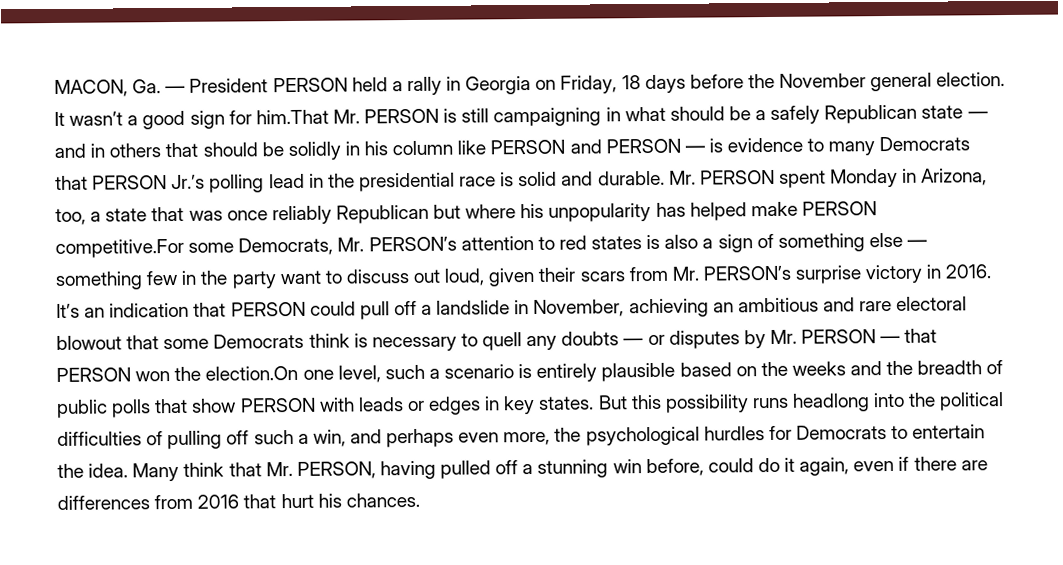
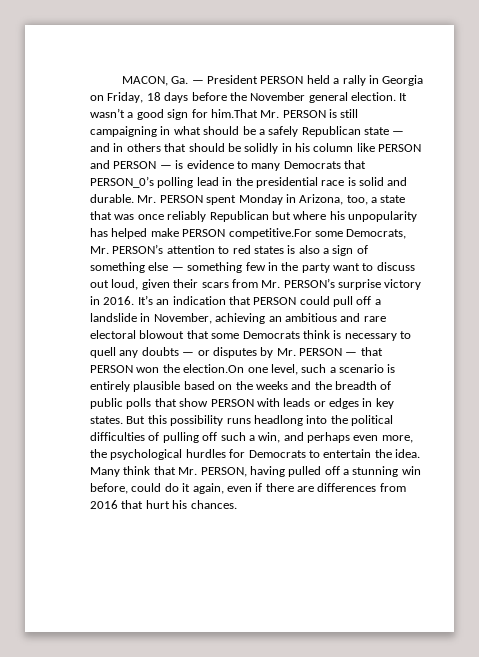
- It wasn’t a good sign for him.That Mr. PERSON is still campaigning in what should be a safely Republican state — and in others that should be solidly in his column like PERSON and PERSON — is evidence to many Democrats that PERSON Jr.’s polling lead in the presidential race is solid and durable.
+ It wasn’t a good sign for him.That Mr. PERSON is still campaigning in what should be a safely Republican state — and in others that should be solidly in his column like PERSON and PERSON — is evidence to many Democrats that PERSON_0’s polling lead in the presidential race is solid and durable.

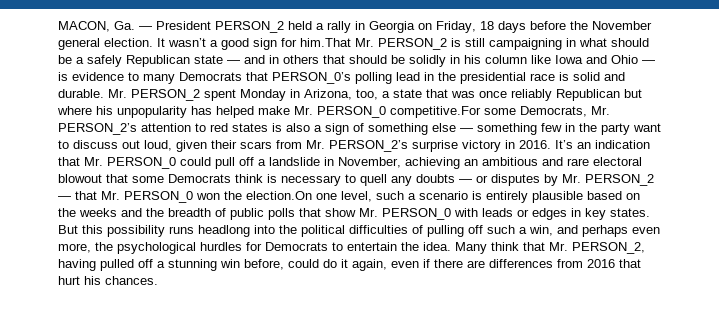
- MACON, Ga. — President PERSON held a rally in Georgia on Friday, 18 days before the November general election.
+ MACON, Ga. — President PERSON_2 held a rally in Georgia on Friday, 18 days before the November general election.
- It wasn’t a good sign for him.That Mr. PERSON is still campaigning in what should be a safely Republican state — and in others that should be solidly in his column like PERSON and PERSON — is evidence to many Democrats that PERSON_0’s polling lead in the presidential race is solid and durable.
+ It wasn’t a good sign for him.That Mr. PERSON_2 is still campaigning in what should be a safely Republican state — and in others that should be solidly in his column like Iowa and Ohio — is evidence to many Democrats that PERSON_0’s polling lead in the presidential race is solid and durable.
- Mr. PERSON spent Monday in Arizona, too, a state that was once reliably Republican but where his unpopularity has helped make PERSON competitive.For some Democrats, Mr. PERSON’s attention to red states is also a sign of something else — something few in the party want to discuss out loud, given their scars from Mr. PERSON’s surprise victory in 2016.
+ Mr. PERSON_2 spent Monday in Arizona, too, a state that was once reliably Republican but where his unpopularity has helped make Mr. PERSON_0 competitive.For some Democrats, Mr. PERSON_2’s attention to red states is also a sign of something else — something few in the party want to discuss out loud, given their scars from Mr. PERSON_2’s surprise victory in 2016.
- It’s an indication that PERSON could pull off a landslide in November, achieving an ambitious and rare electoral blowout that some Democrats think is necessary to quell any doubts — or disputes by Mr. PERSON — that PERSON won the election.On one level, such a scenario is entirely plausible based on the weeks and the breadth of public polls that show PERSON with leads or edges in key states.
+ It’s an indication that Mr. PERSON_0 could pull off a landslide in November, achieving an ambitious and rare electoral blowout that some Democrats think is necessary to quell any doubts — or disputes by Mr. PERSON_2 — that Mr. PERSON_0 won the election.On one level, such a scenario is entirely plausible based on the weeks and the breadth of public polls that show Mr. PERSON_0 with leads or edges in key states.
- Many think that Mr. PERSON, having pulled off a stunning win before, could do it again, even if there are differences from 2016 that hurt his chances.
+ Many think that Mr. PERSON_2, having pulled off a stunning win before, could do it again, even if there are differences from 2016 that hurt his chances.

